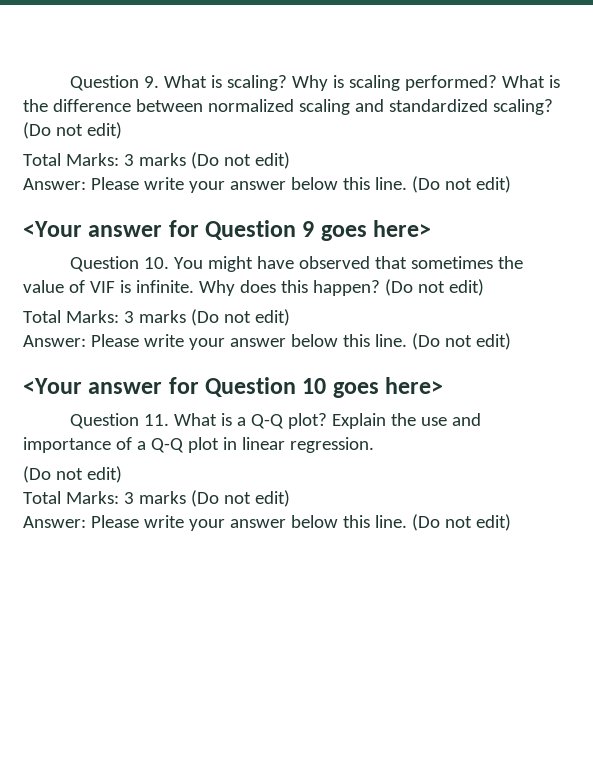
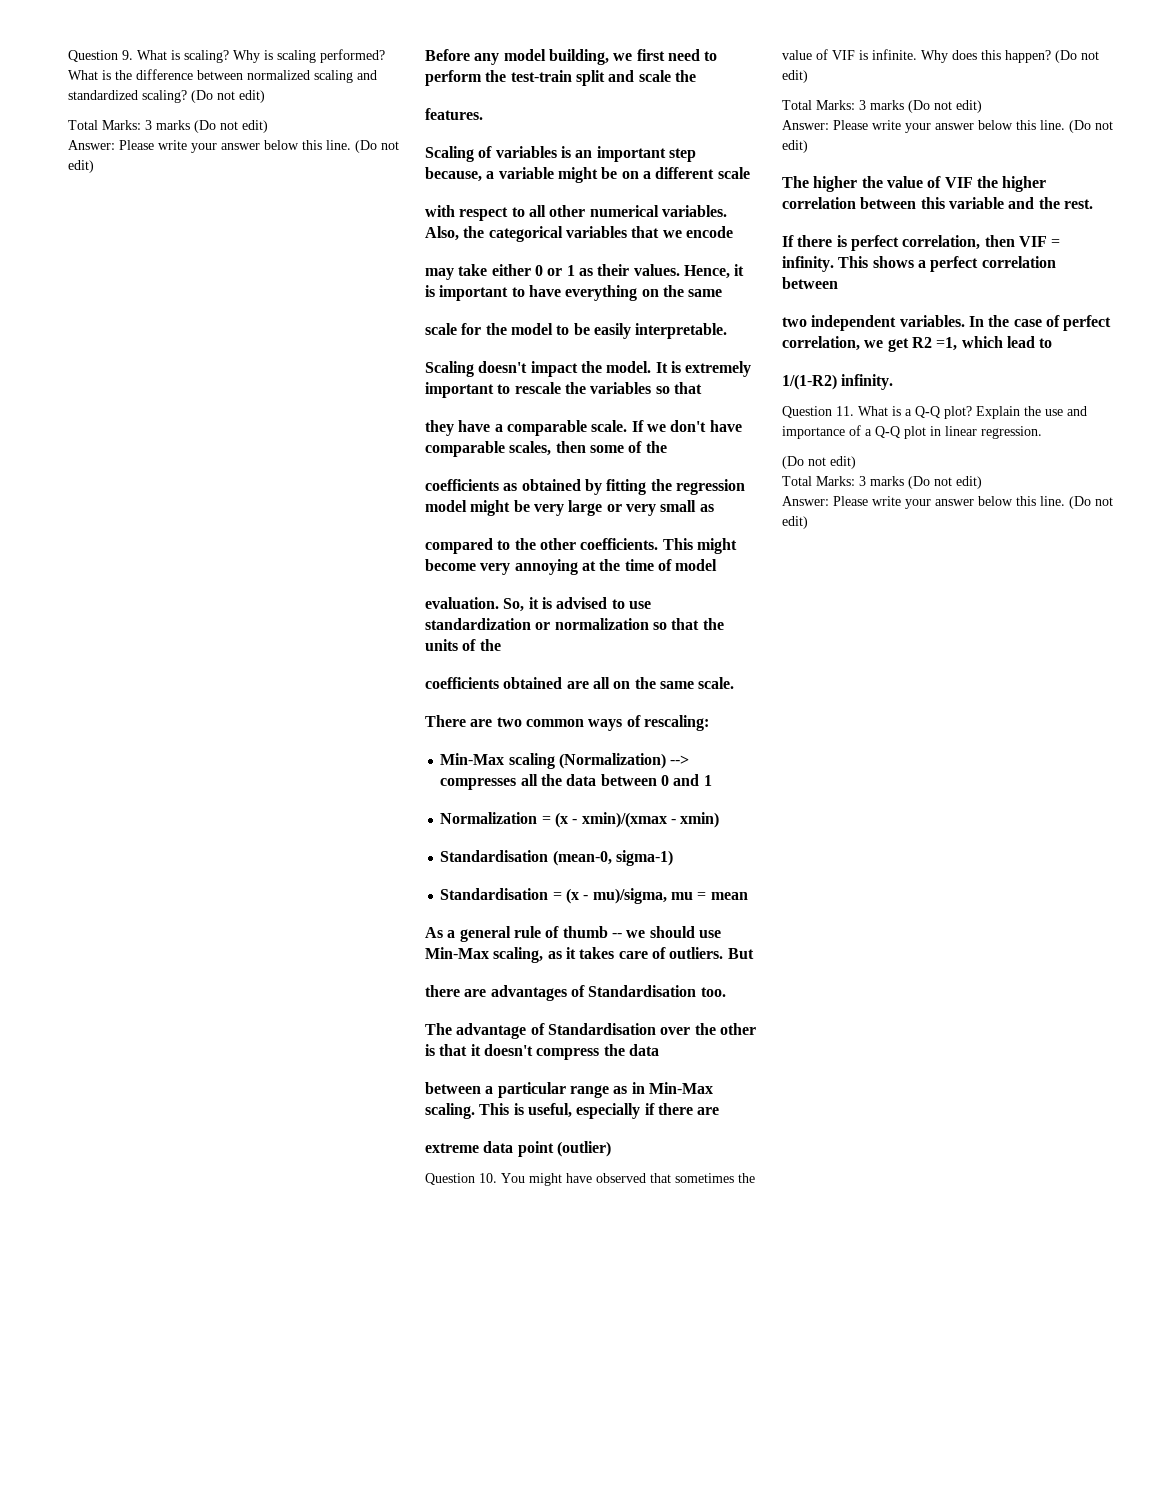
- <Your answer for Question 9 goes here>
+ Before any model building, we first need to perform the test-train split and scale the
+ features.
+ Scaling of variables is an important step because, a variable might be on a different scale
+ with respect to all other numerical variables. Also, the categorical variables that we encode
+ may take either 0 or 1 as their values. Hence, it is important to have everything on the same
+ scale for the model to be easily interpretable.
+ Scaling doesn't impact the model. It is extremely important to rescale the variables so that
+ they have a comparable scale. If we don't have comparable scales, then some of the
+ coefficients as obtained by fitting the regression model might be very large or very small as
+ compared to the other coefficients. This might become very annoying at the time of model
+ evaluation. So, it is advised to use standardization or normalization so that the units of the
+ coefficients obtained are all on the same scale.
+ There are two common ways of rescaling:
+ Min-Max scaling (Normalization) --> compresses all the data between 0 and 1
+ Normalization = (x - xmin)/(xmax - xmin)
+ Standardisation (mean-0, sigma-1)
+ Standardisation = (x - mu)/sigma, mu = mean
+ As a general rule of thumb -- we should use Min-Max scaling, as it takes care of outliers. But
+ there are advantages of Standardisation too.
+ The advantage of Standardisation over the other is that it doesn't compress the data
+ between a particular range as in Min-Max scaling. This is useful, especially if there are
+ extreme data point (outlier)
- <Your answer for Question 10 goes here>
+ The higher the value of VIF the higher correlation between this variable and the rest.
+ If there is perfect correlation, then VIF = infinity. This shows a perfect correlation between
+ two independent variables. In the case of perfect correlation, we get R2 =1, which lead to
+ 1/(1-R2) infinity.

